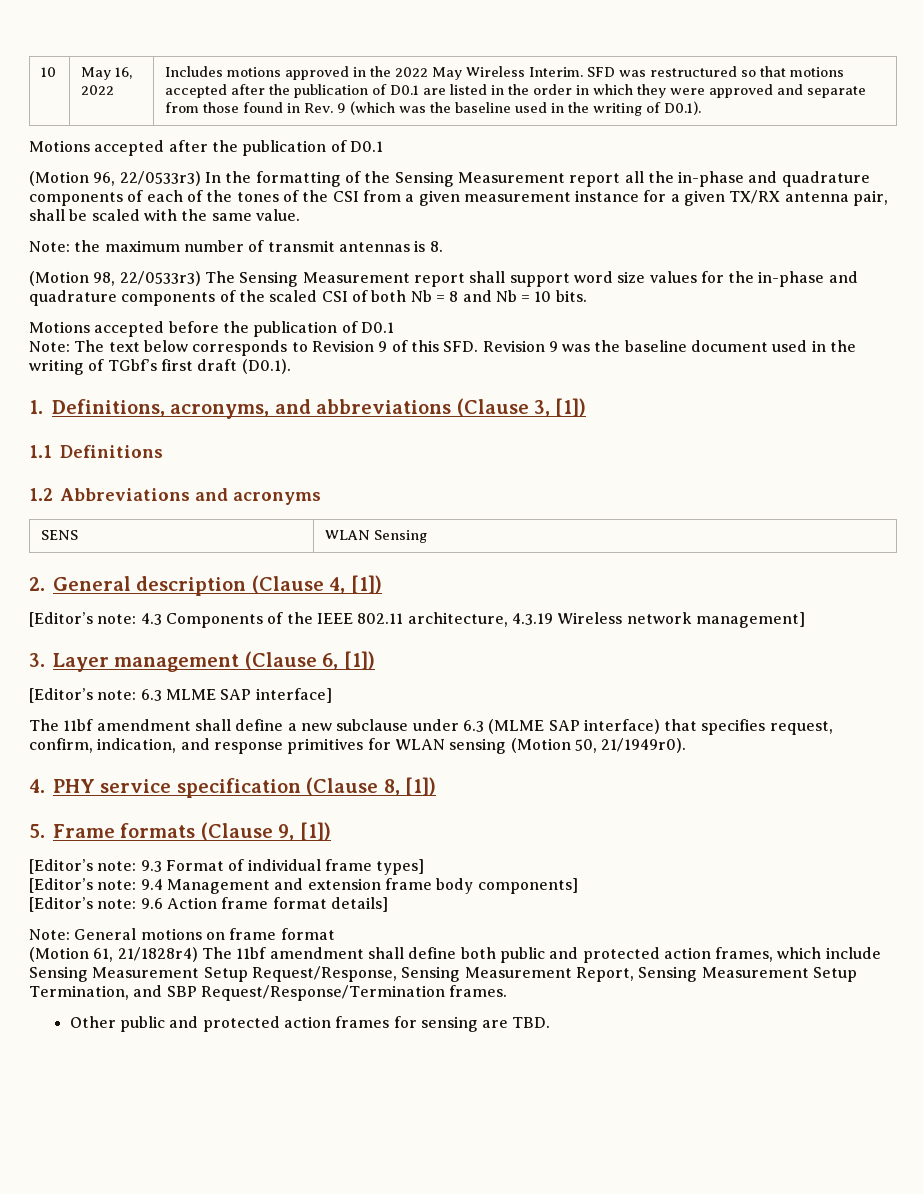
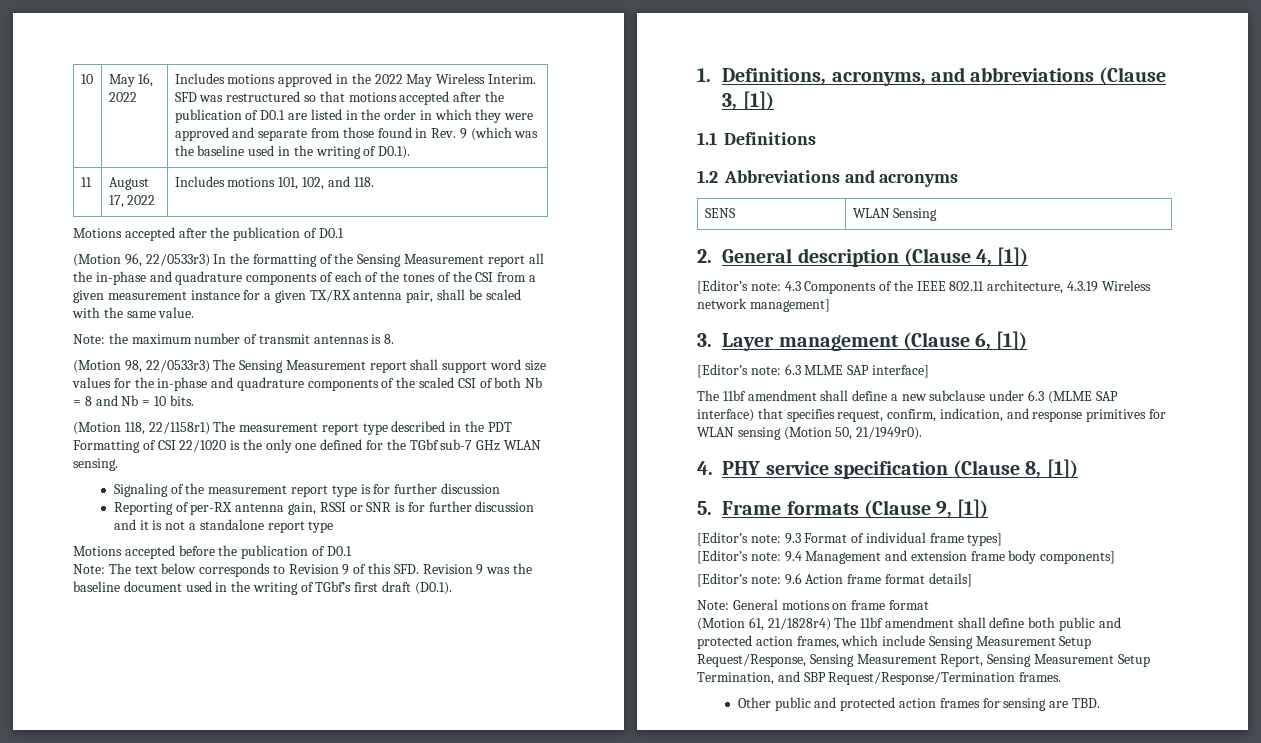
+ 11 | August 17, 2022 | Includes motions 101, 102, and 118.
+ (Motion 118, 22/1158r1) The measurement report type described in the PDT Formatting of CSI 22/1020 is the only one defined for the TGbf sub-7 GHz WLAN sensing.
+ Signaling of the measurement report type is for further discussion
+ Reporting of per-RX antenna gain, RSSI or SNR is for further discussion and it is not a standalone report type

